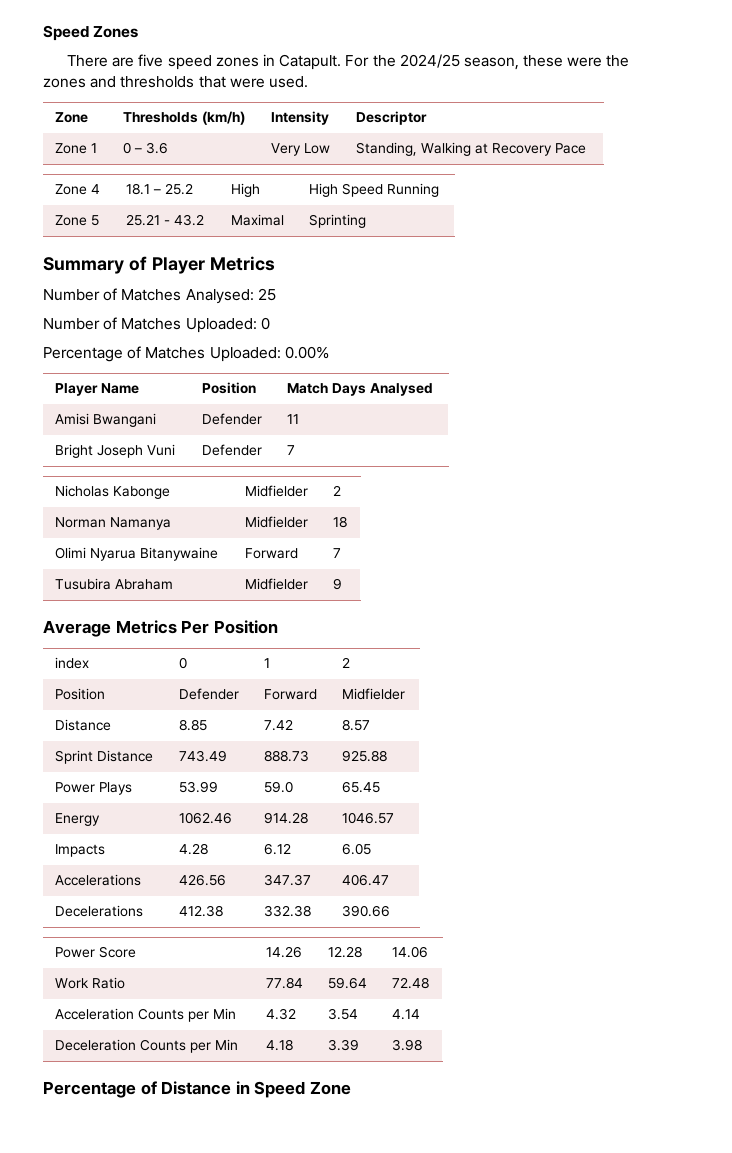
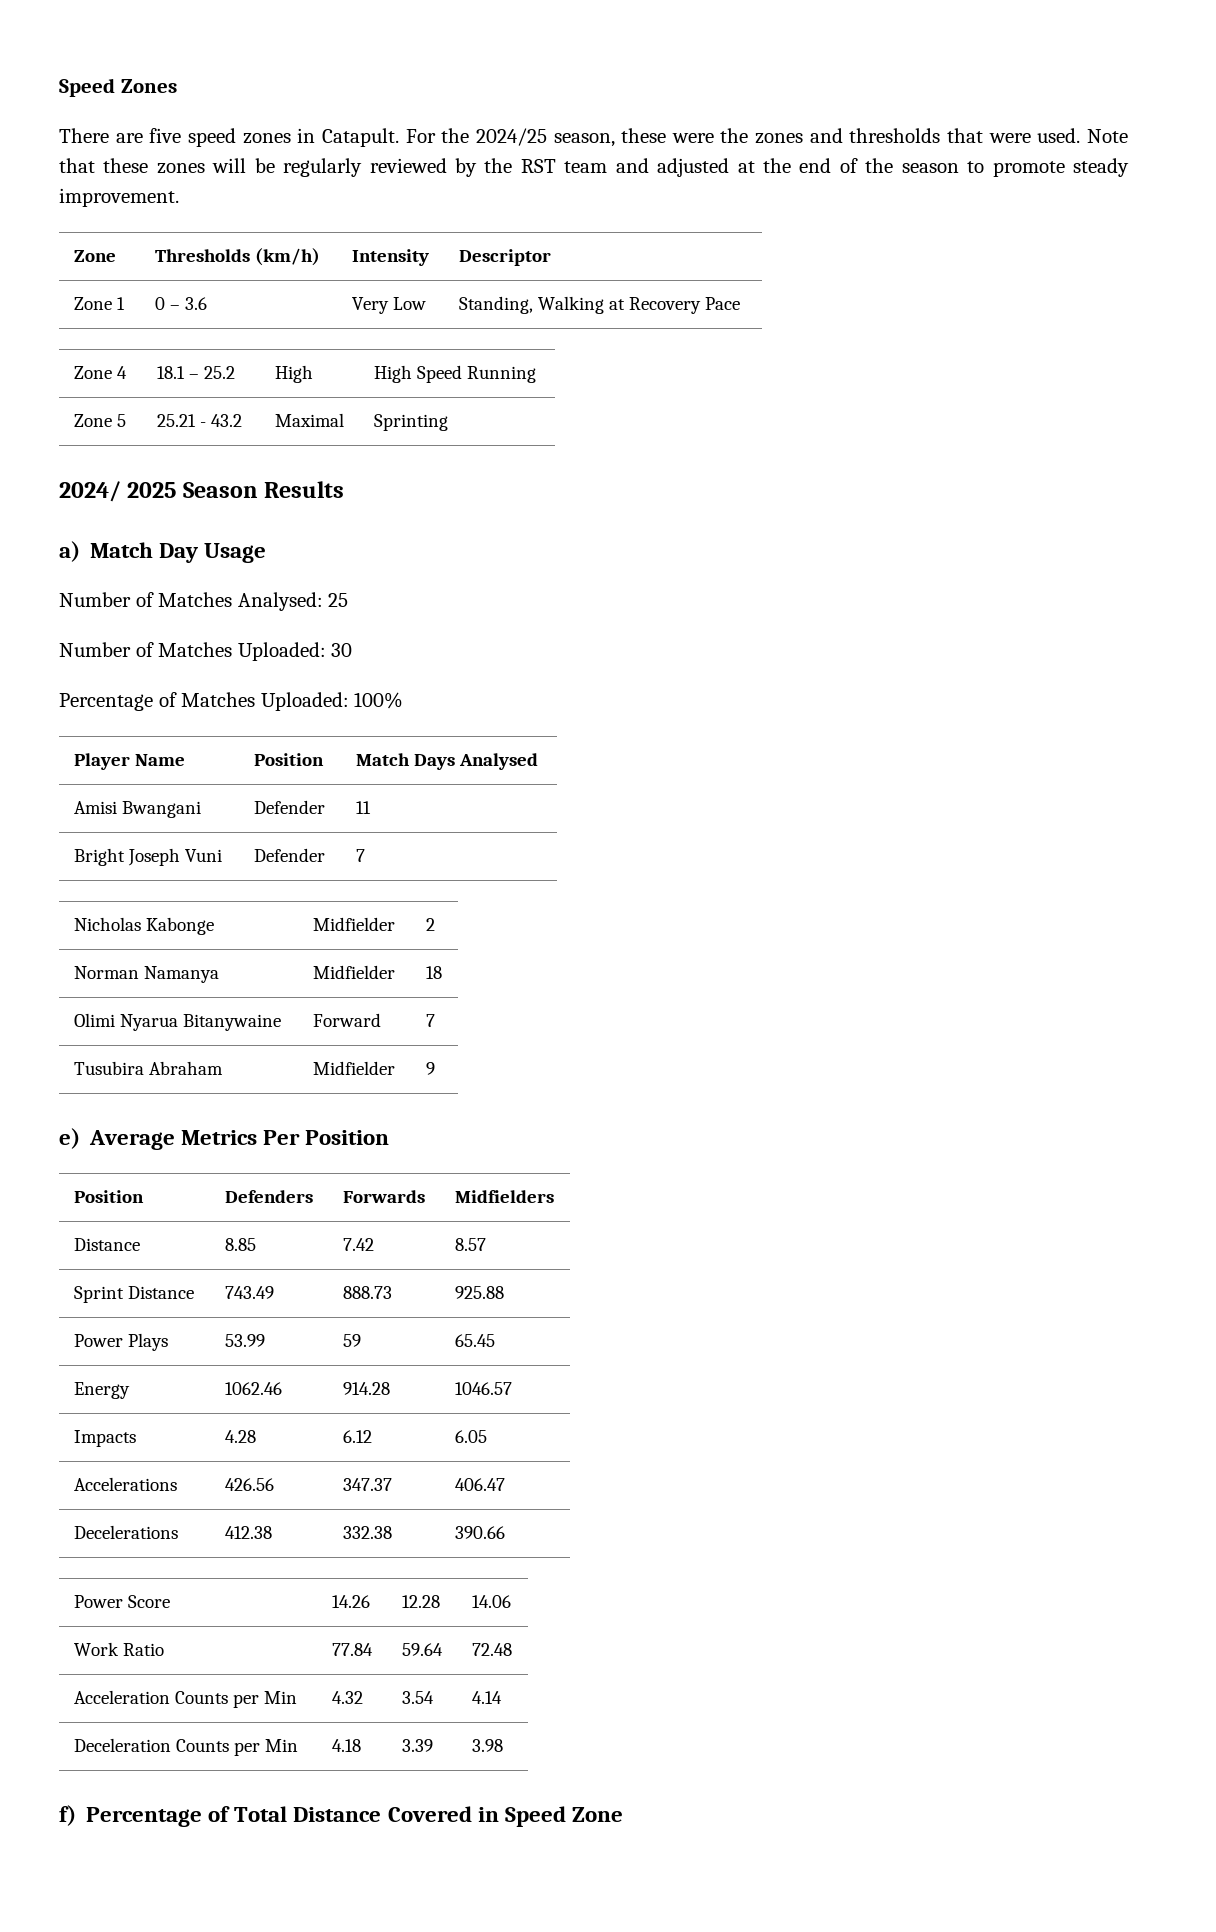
+ Note that these zones will be regularly reviewed by the RST team and adjusted at the end of the season to promote steady improvement.
- Summary of Player Metrics
+ 2024/ 2025 Season Results
+ a) Match Day Usage
- Number of Matches Uploaded: 0
+ Number of Matches Uploaded: 30
- Percentage of Matches Uploaded: 0.00%
+ Percentage of Matches Uploaded: 100%
- Average Metrics Per Position
+ e) Average Metrics Per Position
- index | 0 | 1 | 2
- Position | Defender | Forward | Midfielder
+ Position | Defenders | Forwards | Midfielders
- Power Plays | 53.99 | 59.0 | 65.45
+ Power Plays | 53.99 | 59 | 65.45
- Percentage of Distance in Speed Zone
+ f) Percentage of Total Distance Covered in Speed Zone

